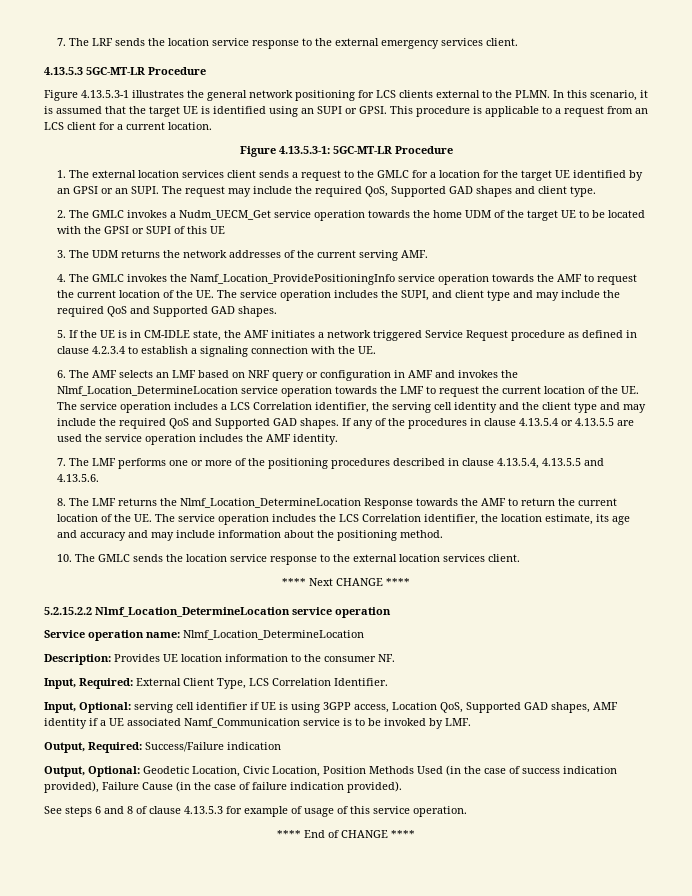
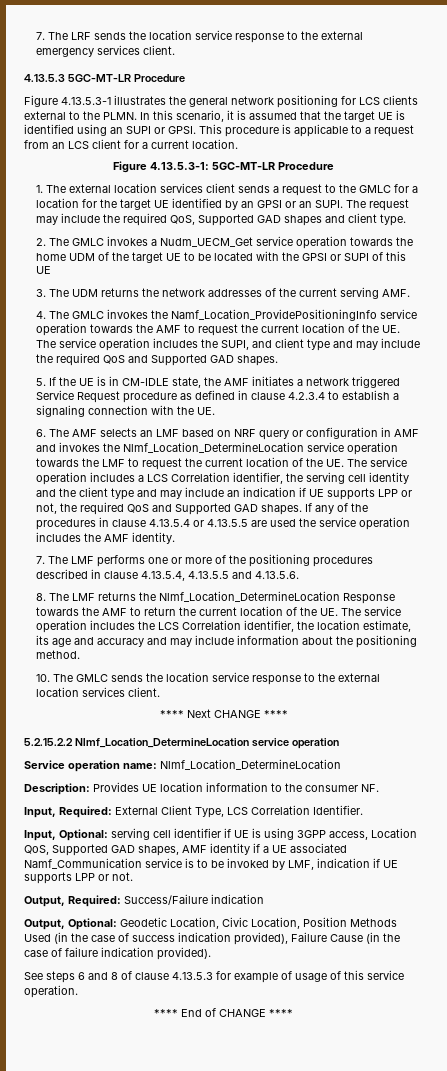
- 6. The AMF selects an LMF based on NRF query or configuration in AMF and invokes the Nlmf_Location_DetermineLocation service operation towards the LMF to request the current location of the UE. The service operation includes a LCS Correlation identifier, the serving cell identity and the client type and may include the required QoS and Supported GAD shapes.
+ 6. The AMF selects an LMF based on NRF query or configuration in AMF and invokes the Nlmf_Location_DetermineLocation service operation towards the LMF to request the current location of the UE. The service operation includes a LCS Correlation identifier, the serving cell identity and the client type and may include an indication if UE supports LPP or not, the required QoS and Supported GAD shapes.
- Input, Optional: serving cell identifier if UE is using 3GPP access, Location QoS, Supported GAD shapes, AMF identity if a UE associated Namf_Communication service is to be invoked by LMF.
+ Input, Optional: serving cell identifier if UE is using 3GPP access, Location QoS, Supported GAD shapes, AMF identity if a UE associated Namf_Communication service is to be invoked by LMF, indication if UE supports LPP or not.

